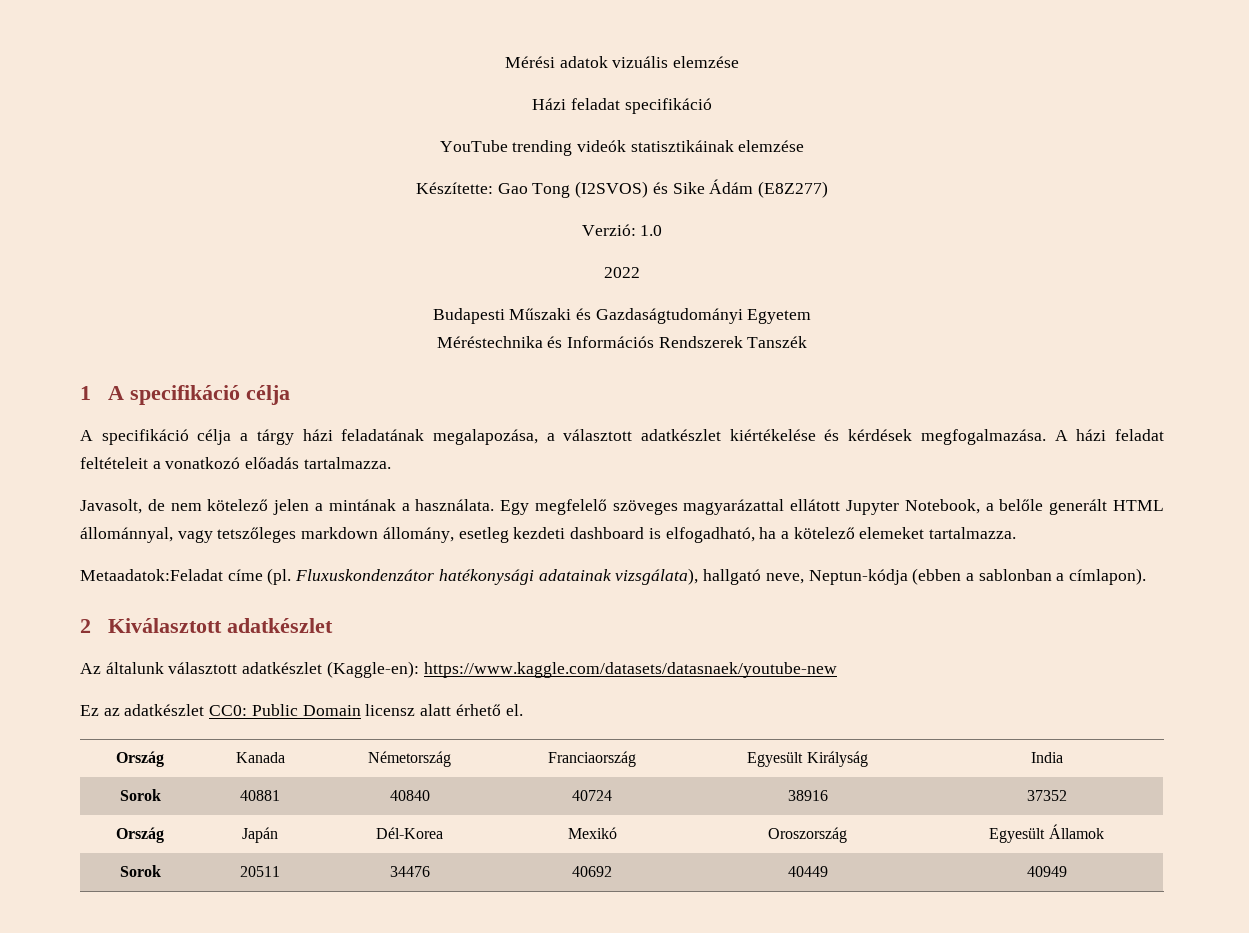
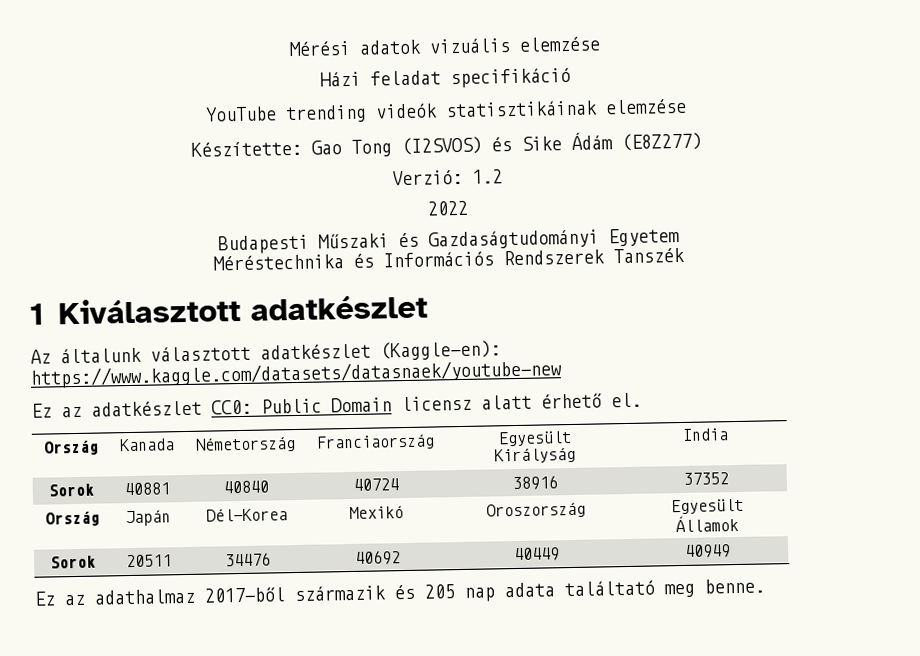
- Verzió: 1.0
+ Verzió: 1.2
- 1 A specifikáció célja
- A specifikáció célja a tárgy házi feladatának megalapozása, a választott adatkészlet kiértékelése és kérdések megfogalmazása. A házi feladat feltételeit a vonatkozó előadás tartalmazza.
- Javasolt, de nem kötelező jelen a mintának a használata. Egy megfelelő szöveges magyarázattal ellátott Jupyter Notebook, a belőle generált HTML állománnyal, vagy tetszőleges markdown állomány, esetleg kezdeti dashboard is elfogadható, ha a kötelező elemeket tartalmazza.
- Metaadatok:Feladat címe (pl. Fluxuskondenzátor hatékonysági adatainak vizsgálata), hallgató neve, Neptun-kódja (ebben a sablonban a címlapon).
- 2 Kiválasztott adatkészlet
+ 1 Kiválasztott adatkészlet
+ Ez az adathalmaz 2017-ből származik és 205 nap adata találtató meg benne.

